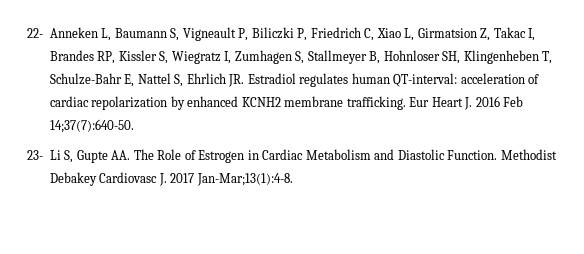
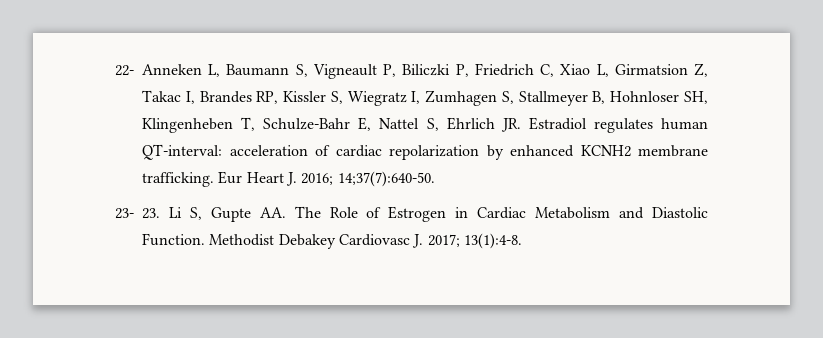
- Eur Heart J. 2016 Feb 14;37(7):640-50.
+ Eur Heart J. 2016; 14;37(7):640-50.
- 23- Li S, Gupte AA. The Role of Estrogen in Cardiac Metabolism and Diastolic Function.
+ 23- 23. Li S, Gupte AA. The Role of Estrogen in Cardiac Metabolism and Diastolic Function.
- Methodist Debakey Cardiovasc J. 2017 Jan-Mar;13(1):4-8.
+ Methodist Debakey Cardiovasc J. 2017; 13(1):4-8.

